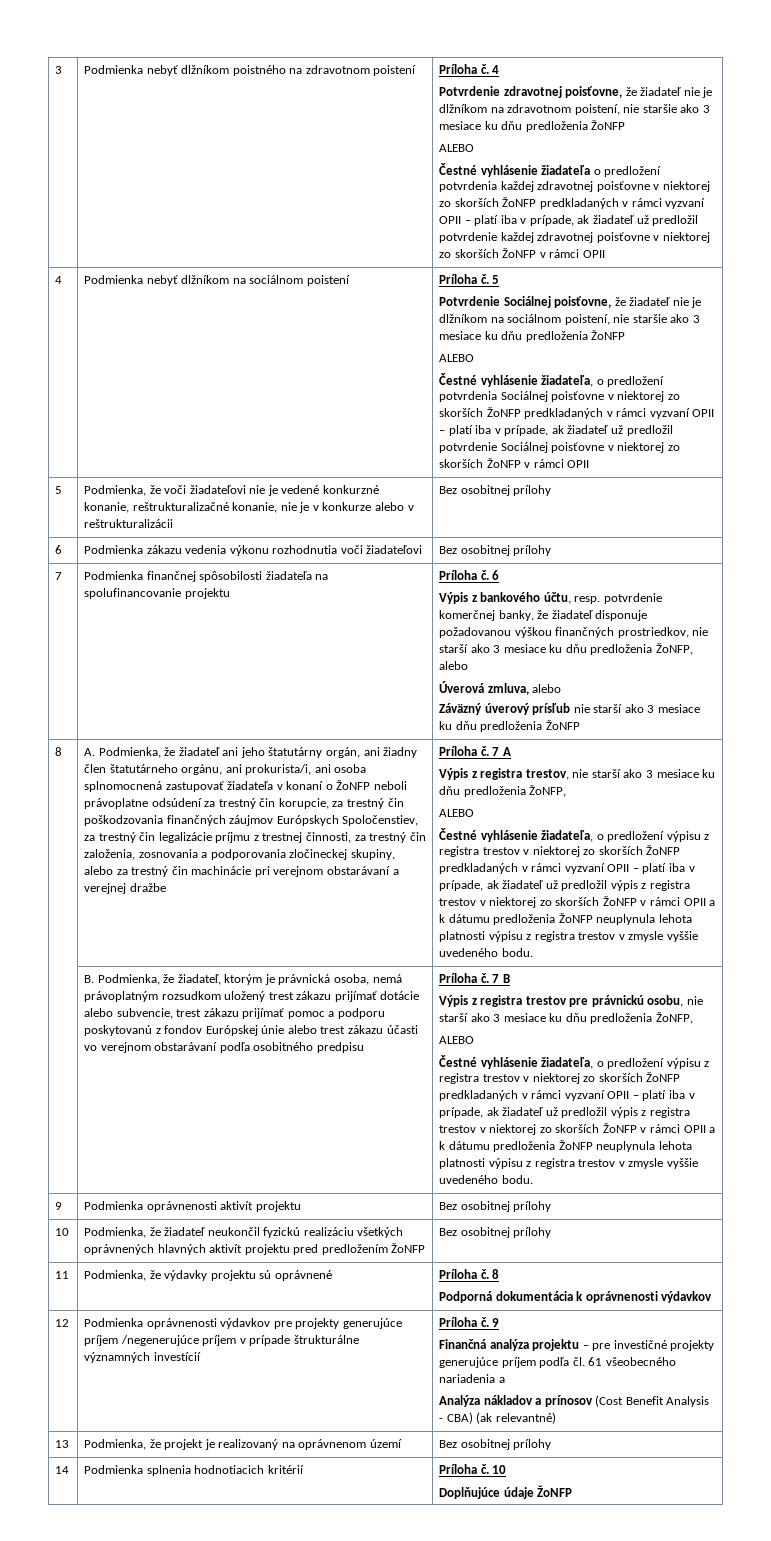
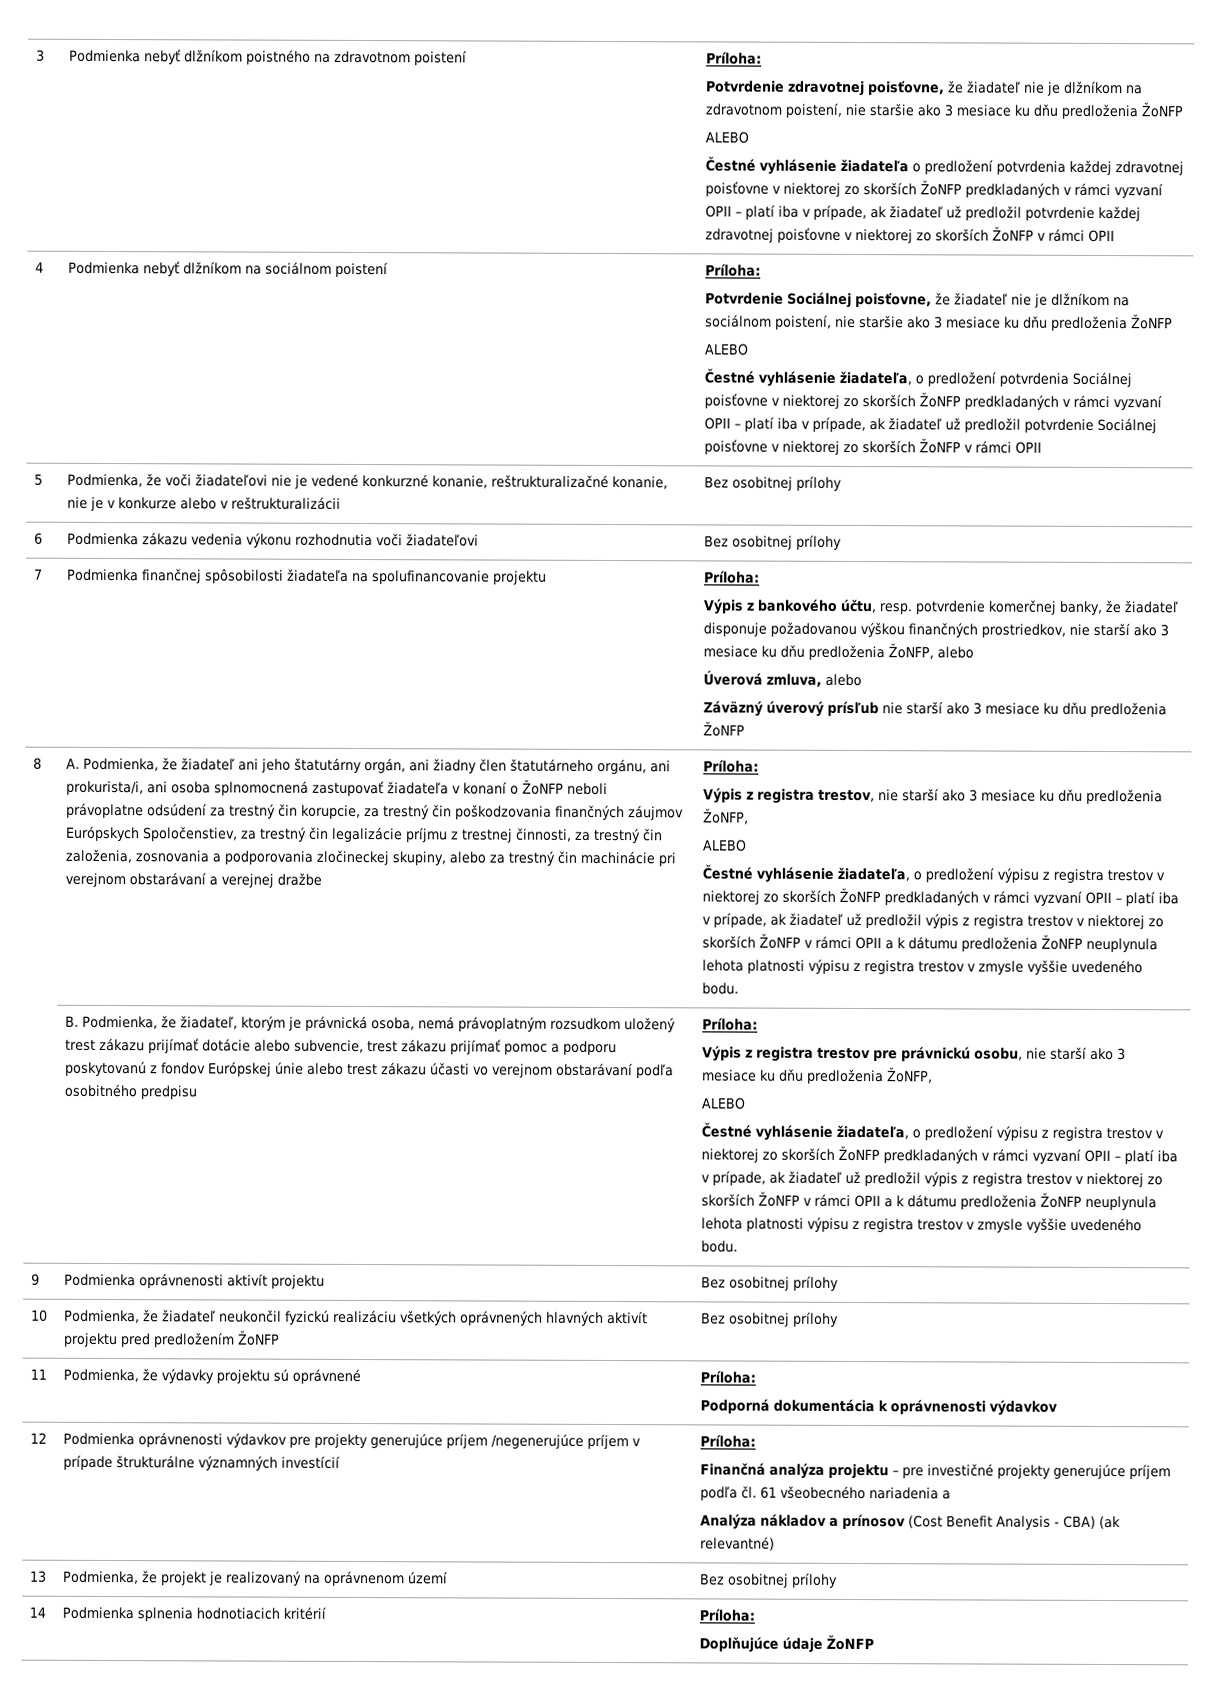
- Podmienka nebyť dlžníkom poistného na zdravotnom poistení | Príloha č. 4
+ Podmienka nebyť dlžníkom poistného na zdravotnom poistení | Príloha:
- Podmienka nebyť dlžníkom na sociálnom poistení | Príloha č. 5
+ Podmienka nebyť dlžníkom na sociálnom poistení | Príloha:
- Podmienka finančnej spôsobilosti žiadateľa na spolufinancovanie projektu | Príloha č. 6
+ Podmienka finančnej spôsobilosti žiadateľa na spolufinancovanie projektu | Príloha:
- A. Podmienka, že žiadateľ ani jeho štatutárny orgán, ani žiadny člen štatutárneho orgánu, ani prokurista/i, ani osoba splnomocnená zastupovať žiadateľa v konaní o ŽoNFP neboli právoplatne odsúdení za trestný čin korupcie, za trestný čin poškodzovania finančných záujmov Európskych Spoločenstiev, za trestný čin legalizácie príjmu z trestnej činnosti, za trestný čin založenia, zosnovania a podporovania zločineckej skupiny, alebo za trestný čin machinácie pri verejnom obstarávaní a verejnej dražbe | Príloha č. 7 A
+ A. Podmienka, že žiadateľ ani jeho štatutárny orgán, ani žiadny člen štatutárneho orgánu, ani prokurista/i, ani osoba splnomocnená zastupovať žiadateľa v konaní o ŽoNFP neboli právoplatne odsúdení za trestný čin korupcie, za trestný čin poškodzovania finančných záujmov Európskych Spoločenstiev, za trestný čin legalizácie príjmu z trestnej činnosti, za trestný čin založenia, zosnovania a podporovania zločineckej skupiny, alebo za trestný čin machinácie pri verejnom obstarávaní a verejnej dražbe | Príloha:
- B. Podmienka, že žiadateľ, ktorým je právnická osoba, nemá právoplatným rozsudkom uložený trest zákazu prijímať dotácie alebo subvencie, trest zákazu prijímať pomoc a podporu poskytovanú z fondov Európskej únie alebo trest zákazu účasti vo verejnom obstarávaní podľa osobitného predpisu | Príloha č. 7 B
+ B. Podmienka, že žiadateľ, ktorým je právnická osoba, nemá právoplatným rozsudkom uložený trest zákazu prijímať dotácie alebo subvencie, trest zákazu prijímať pomoc a podporu poskytovanú z fondov Európskej únie alebo trest zákazu účasti vo verejnom obstarávaní podľa osobitného predpisu | Príloha:
- 11 | Podmienka, že výdavky projektu sú oprávnené | Príloha č. 8
+ 11 | Podmienka, že výdavky projektu sú oprávnené | Príloha:
- Podmienka oprávnenosti výdavkov pre projekty generujúce príjem /negenerujúce príjem v prípade štrukturálne významných investícií | Príloha č. 9
+ Podmienka oprávnenosti výdavkov pre projekty generujúce príjem /negenerujúce príjem v prípade štrukturálne významných investícií | Príloha:
- 14 | Podmienka splnenia hodnotiacich kritérií | Príloha č. 10
+ 14 | Podmienka splnenia hodnotiacich kritérií | Príloha:

